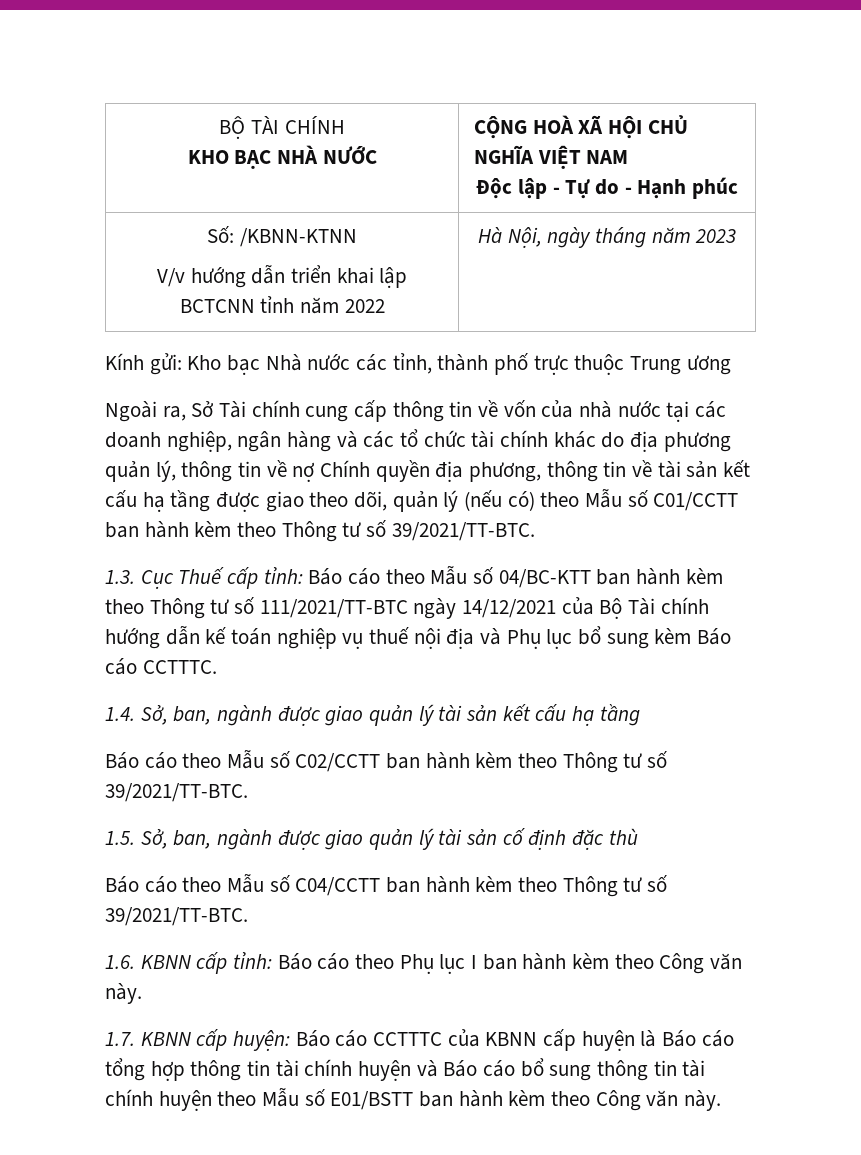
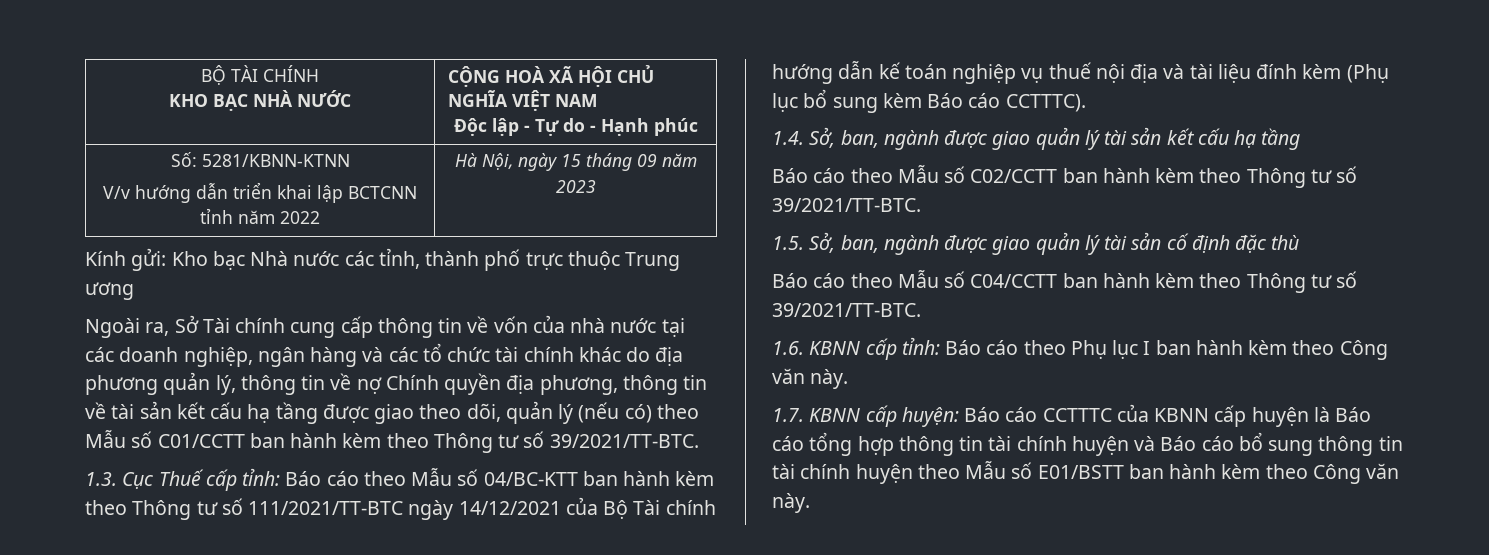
- Số: /KBNN-KTNN
- V/v hướng dẫn triển khai lập BCTCNN tỉnh năm 2022 | Hà Nội, ngày tháng năm 2023
+ Số: 5281/KBNN-KTNN
+ V/v hướng dẫn triển khai lập BCTCNN tỉnh năm 2022 | Hà Nội, ngày 15 tháng 09 năm 2023
- 1.3. Cục Thuế cấp tỉnh: Báo cáo theo Mẫu số 04/BC-KTT ban hành kèm theo Thông tư số 111/2021/TT-BTC ngày 14/12/2021 của Bộ Tài chính hướng dẫn kế toán nghiệp vụ thuế nội địa và Phụ lục bổ sung kèm Báo cáo CCTTTC.
+ 1.3. Cục Thuế cấp tỉnh: Báo cáo theo Mẫu số 04/BC-KTT ban hành kèm theo Thông tư số 111/2021/TT-BTC ngày 14/12/2021 của Bộ Tài chính hướng dẫn kế toán nghiệp vụ thuế nội địa và tài liệu đính kèm (Phụ lục bổ sung kèm Báo cáo CCTTTC).

